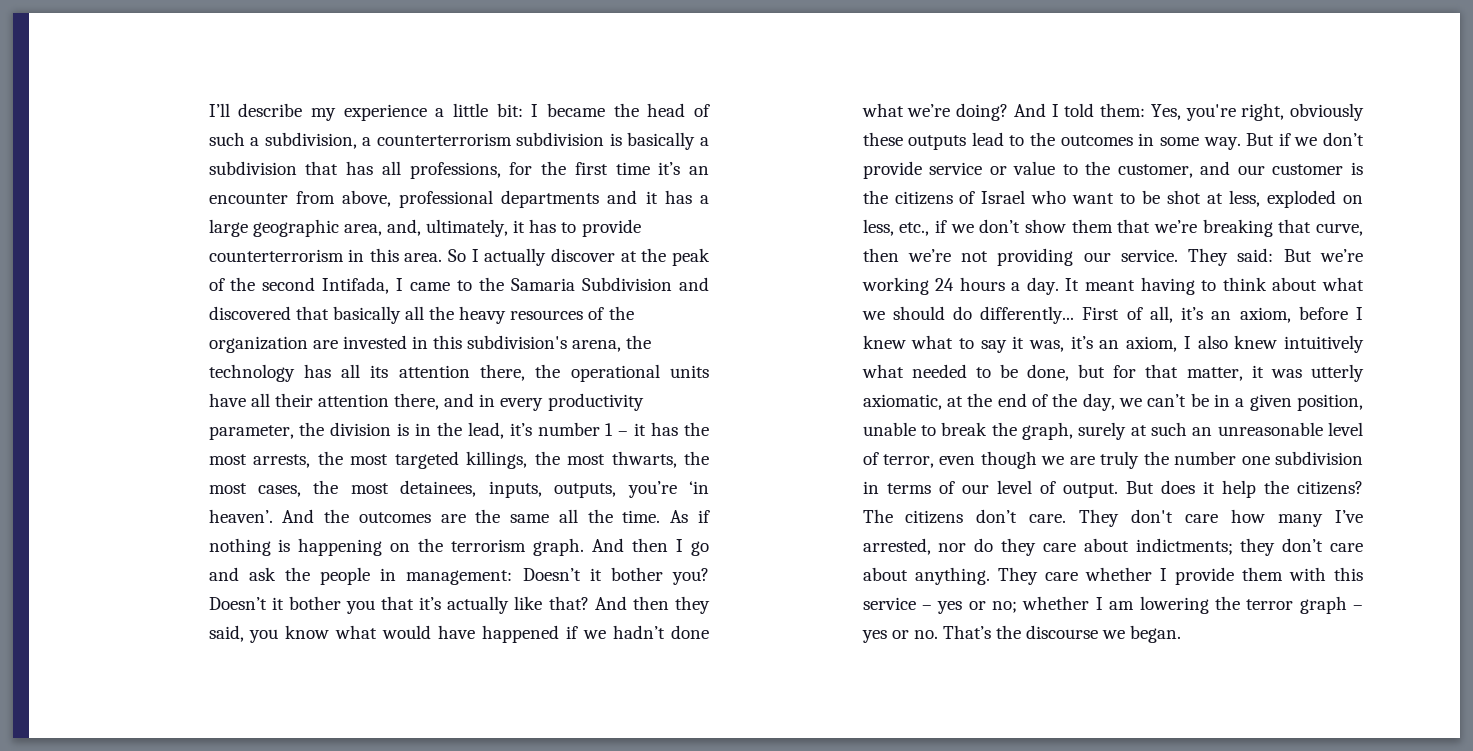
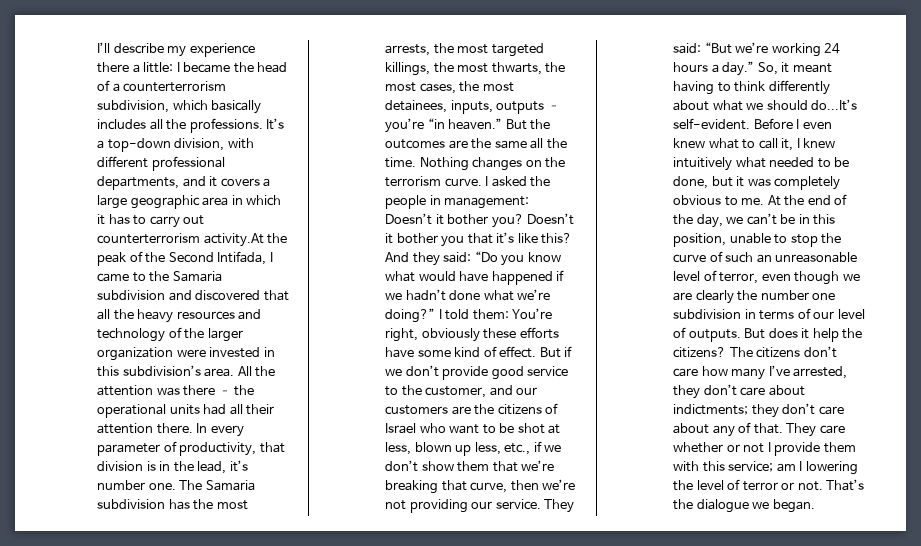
- I’ll describe my experience a little bit:
+ I’ll describe my experience there a little:
- I became the head of such a subdivision, a counterterrorism subdivision is basically a subdivision that has all professions, for the first time it’s an encounter from above, professional departments and it has a large geographic area, and, ultimately, it has to provide counterterrorism in this area. So I actually discover at the peak of the second Intifada, I came to the Samaria Subdivision and discovered that basically all the heavy resources of the organization are invested in this subdivision's arena, the technology has all its attention there, the operational units have all their attention there, and in every productivity parameter, the division is in the lead, it’s number 1 – it has the most arrests, the most targeted killings, the most thwarts, the most cases, the most detainees, inputs, outputs, you’re ‘in heaven’. And the outcomes are the same all the time.
+ I became the head of a counterterrorism subdivision, which basically includes all the professions. It’s a top-down division, with different professional departments, and it covers a large geographic area in which it has to carry out counterterrorism activity.At the peak of the Second Intifada, I came to the Samaria subdivision and discovered that all the heavy resources and technology of the larger organization were invested in this subdivision’s area. All the attention was there – the operational units had all their attention there. In every parameter of productivity, that division is in the lead, it’s number one. The Samaria subdivision has the most arrests, the most targeted killings, the most thwarts, the most cases, the most detainees, inputs, outputs – you’re “in heaven.” But the outcomes are the same all the time.
- As if nothing is happening on the terrorism graph. And then I go and ask the people in management: Doesn’t it bother you?
+ Nothing changes on the terrorism curve. I asked the people in management: Doesn’t it bother you?
- Doesn’t it bother you that it’s actually like that? And then they said, you know what would have happened if we hadn’t done what we’re doing? And I told them: Yes, you're right, obviously these outputs lead to the outcomes in some way.
+ Doesn’t it bother you that it’s like this? And they said: “Do you know what would have happened if we hadn’t done what we’re doing?” I told them: You’re right, obviously these efforts have some kind of effect.
- But if we don’t provide service or value to the customer, and our customer is the citizens of Israel who want to be shot at less, exploded on less, etc., if we don’t show them that we’re breaking that curve, then we’re not providing our service.
+ But if we don’t provide good service to the customer, and our customers are the citizens of Israel who want to be shot at less, blown up less, etc., if we don’t show them that we’re breaking that curve, then we’re not providing our service.
- They said: But we’re working 24 hours a day. It meant having to think about what we should do differently... First of all, it’s an axiom, before I knew what to say it was, it’s an axiom, I also knew intuitively what needed to be done, but for that matter, it was utterly axiomatic, at the end of the day, we can’t be in a given position, unable to break the graph, surely at such an unreasonable level of terror, even though we are truly the number one subdivision in terms of our level of output.
+ They said: “But we’re working 24 hours a day.” So, it meant having to think differently about what we should do...It’s self-evident. Before I even knew what to call it, I knew intuitively what needed to be done, but it was completely obvious to me. At the end of the day, we can’t be in this position, unable to stop the curve of such an unreasonable level of terror, even though we are clearly the number one subdivision in terms of our level of outputs.
- The citizens don’t care. They don't care how many I’ve arrested, nor do they care about indictments; they don’t care about anything.
+ The citizens don’t care how many I’ve arrested, they don’t care about indictments; they don’t care about any of that.
- They care whether I provide them with this service – yes or no; whether I am lowering the terror graph – yes or no. That’s the discourse we began.
+ They care whether or not I provide them with this service; am I lowering the level of terror or not. That’s the dialogue we began.

